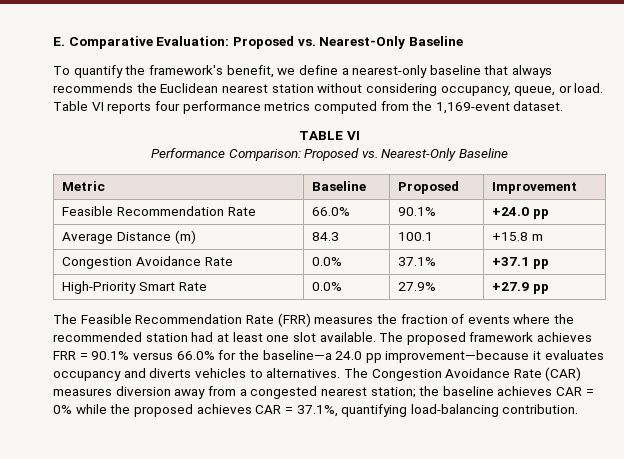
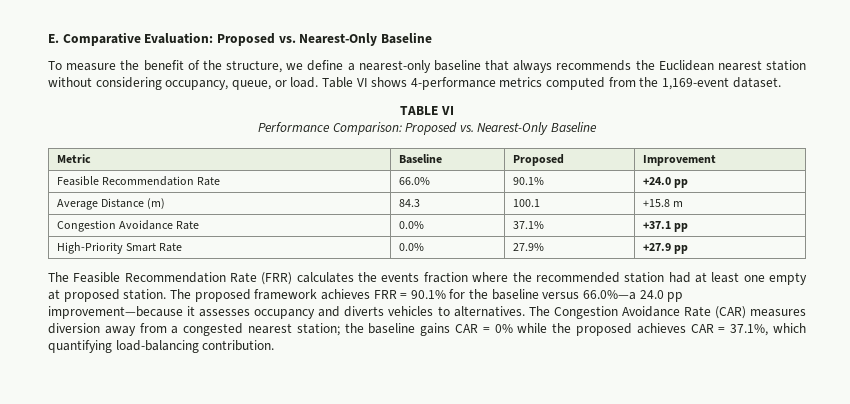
- To quantify the framework's benefit, we define a nearest-only baseline that always recommends the Euclidean nearest station without considering occupancy, queue, or load.
+ To measure the benefit of the structure, we define a nearest-only baseline that always recommends the Euclidean nearest station without considering occupancy, queue, or load.
- Table VI reports four performance metrics computed from the 1,169-event dataset.
+ Table VI shows 4-performance metrics computed from the 1,169-event dataset.
- The Feasible Recommendation Rate (FRR) measures the fraction of events where the recommended station had at least one slot available.
+ The Feasible Recommendation Rate (FRR) calculates the events fraction where the recommended station had at least one empty at proposed station.
- The proposed framework achieves FRR = 90.1% versus 66.0% for the baseline—a 24.0 pp improvement—because it evaluates occupancy and diverts vehicles to alternatives.
+ The proposed framework achieves FRR = 90.1% for the baseline versus 66.0%—a 24.0 pp improvement—because it assesses occupancy and diverts vehicles to alternatives.
- The Congestion Avoidance Rate (CAR) measures diversion away from a congested nearest station; the baseline achieves CAR = 0% while the proposed achieves CAR = 37.1%, quantifying load-balancing contribution.
+ The Congestion Avoidance Rate (CAR) measures diversion away from a congested nearest station; the baseline gains CAR = 0% while the proposed achieves CAR = 37.1%, which quantifying load-balancing contribution.

